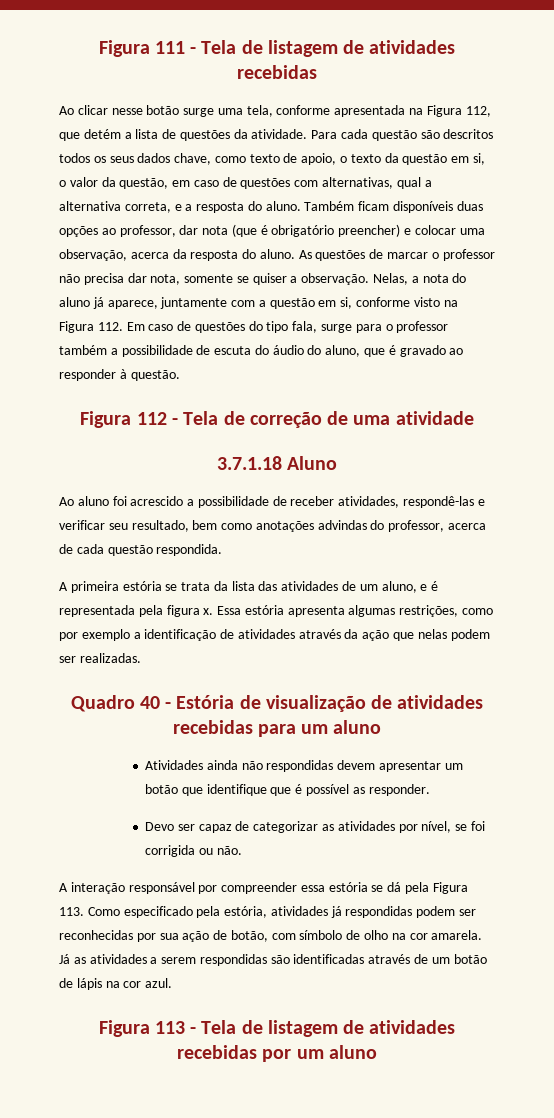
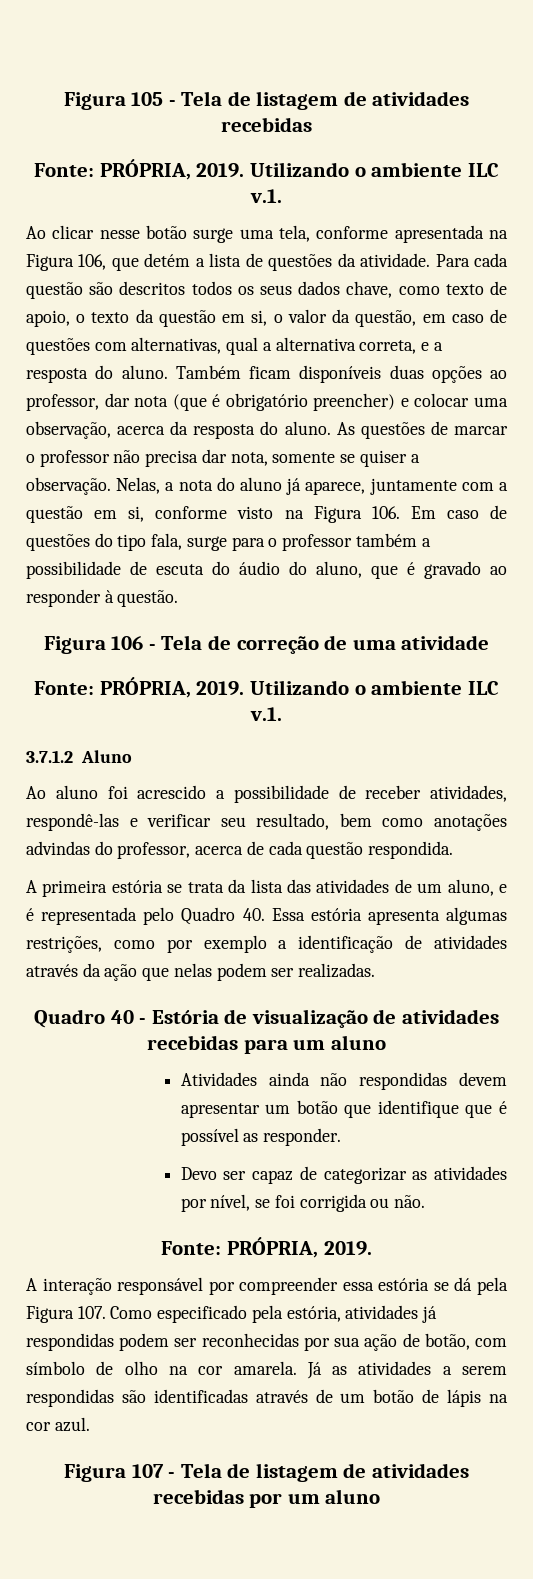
- Figura 111 - Tela de listagem de atividades recebidas
+ Figura 105 - Tela de listagem de atividades recebidas
+ Fonte: PRÓPRIA, 2019. Utilizando o ambiente ILC v.1.
- Ao clicar nesse botão surge uma tela, conforme apresentada na Figura 112, que detém a lista de questões da atividade.
+ Ao clicar nesse botão surge uma tela, conforme apresentada na Figura 106, que detém a lista de questões da atividade.
- Nelas, a nota do aluno já aparece, juntamente com a questão em si, conforme visto na Figura 112. Em caso de questões do tipo fala, surge para o professor também a possibilidade de escuta do áudio do aluno, que é gravado ao responder à questão.
+ Nelas, a nota do aluno já aparece, juntamente com a questão em si, conforme visto na Figura 106. Em caso de questões do tipo fala, surge para o professor também a possibilidade de escuta do áudio do aluno, que é gravado ao responder à questão.
- Figura 112 - Tela de correção de uma atividade
- 3.7.1.18 Aluno
+ Figura 106 - Tela de correção de uma atividade
+ Fonte: PRÓPRIA, 2019. Utilizando o ambiente ILC v.1.
+ 3.7.1.2 Aluno
- A primeira estória se trata da lista das atividades de um aluno, e é representada pela figura x. Essa estória apresenta algumas restrições, como por exemplo a identificação de atividades através da ação que nelas podem ser realizadas.
+ A primeira estória se trata da lista das atividades de um aluno, e é representada pelo Quadro 40. Essa estória apresenta algumas restrições, como por exemplo a identificação de atividades através da ação que nelas podem ser realizadas.
  Devo ser capaz de categorizar as atividades por nível, se foi corrigida ou não.
+ Fonte: PRÓPRIA, 2019.
- A interação responsável por compreender essa estória se dá pela Figura 113. Como especificado pela estória, atividades já respondidas podem ser reconhecidas por sua ação de botão, com símbolo de olho na cor amarela.
+ A interação responsável por compreender essa estória se dá pela Figura 107. Como especificado pela estória, atividades já respondidas podem ser reconhecidas por sua ação de botão, com símbolo de olho na cor amarela.
- Figura 113 - Tela de listagem de atividades recebidas por um aluno
+ Figura 107 - Tela de listagem de atividades recebidas por um aluno

